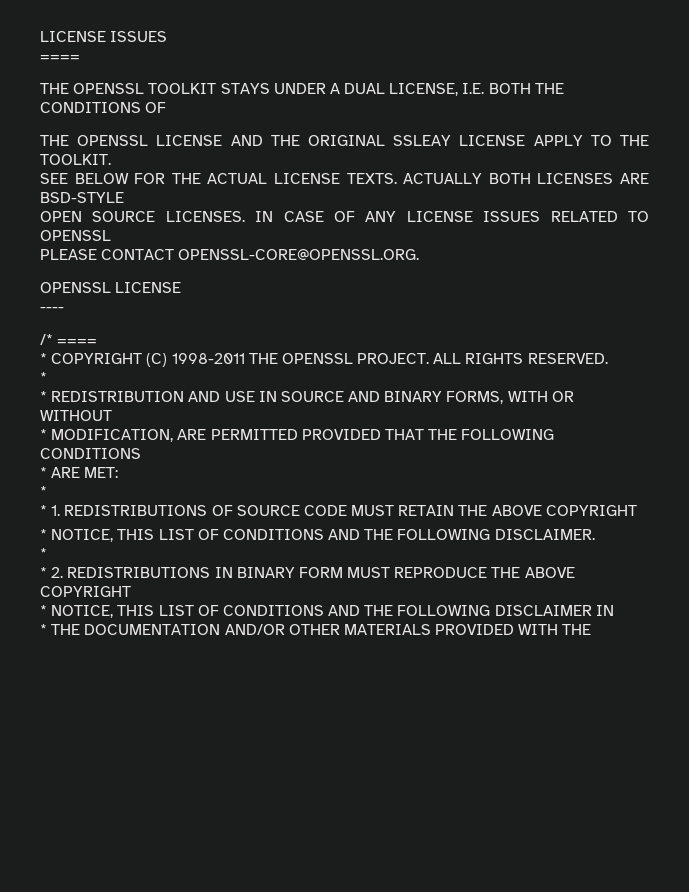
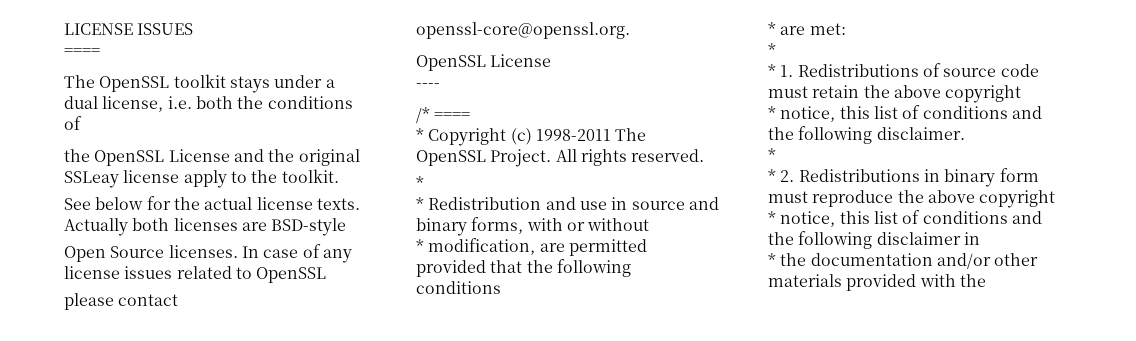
- THE OPENSSL TOOLKIT STAYS UNDER A DUAL LICENSE, I.E. BOTH THE CONDITIONS OF
- THE OPENSSL LICENSE AND THE ORIGINAL SSLEAY LICENSE APPLY TO THE TOOLKIT.
- SEE BELOW FOR THE ACTUAL LICENSE TEXTS. ACTUALLY BOTH LICENSES ARE BSD-STYLE
- OPEN SOURCE LICENSES. IN CASE OF ANY LICENSE ISSUES RELATED TO OPENSSL
- PLEASE CONTACT OPENSSL-CORE@OPENSSL.ORG.
- OPENSSL LICENSE
+ The OpenSSL toolkit stays under a dual license, i.e. both the conditions of
+ the OpenSSL License and the original SSLeay license apply to the toolkit.
+ See below for the actual license texts. Actually both licenses are BSD-style
+ Open Source licenses. In case of any license issues related to OpenSSL
+ please contact openssl-core@openssl.org.
+ OpenSSL License
  ----
  /* ====
- * COPYRIGHT (C) 1998-2011 THE OPENSSL PROJECT. ALL RIGHTS RESERVED.
+ * Copyright (c) 1998-2011 The OpenSSL Project. All rights reserved.
  *
- * REDISTRIBUTION AND USE IN SOURCE AND BINARY FORMS, WITH OR WITHOUT
- * MODIFICATION, ARE PERMITTED PROVIDED THAT THE FOLLOWING CONDITIONS
- * ARE MET:
+ * Redistribution and use in source and binary forms, with or without
+ * modification, are permitted provided that the following conditions
+ * are met:
- * 1. REDISTRIBUTIONS OF SOURCE CODE MUST RETAIN THE ABOVE COPYRIGHT
- * NOTICE, THIS LIST OF CONDITIONS AND THE FOLLOWING DISCLAIMER.
+ * 1. Redistributions of source code must retain the above copyright
+ * notice, this list of conditions and the following disclaimer.
  *
- * 2. REDISTRIBUTIONS IN BINARY FORM MUST REPRODUCE THE ABOVE COPYRIGHT
- * NOTICE, THIS LIST OF CONDITIONS AND THE FOLLOWING DISCLAIMER IN
- * THE DOCUMENTATION AND/OR OTHER MATERIALS PROVIDED WITH THE
+ * 2. Redistributions in binary form must reproduce the above copyright
+ * notice, this list of conditions and the following disclaimer in
+ * the documentation and/or other materials provided with the

